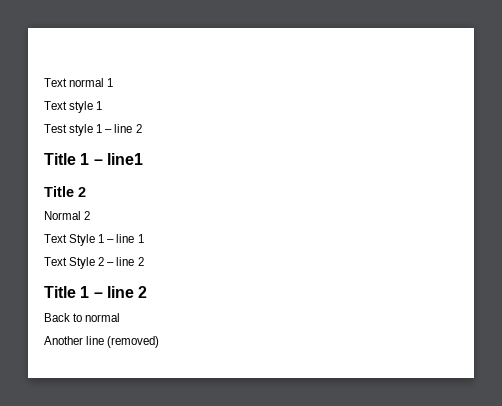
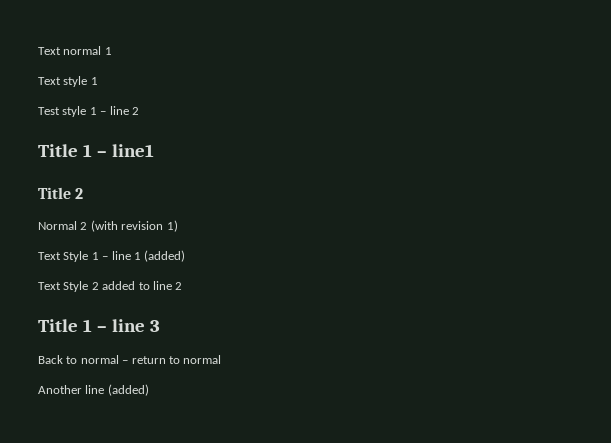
- Normal 2
+ Normal 2 (with revision 1)
- Text Style 1 – line 1
+ Text Style 1 – line 1 (added)
- Text Style 2 – line 2
+ Text Style 2 added to line 2
- Title 1 – line 2
+ Title 1 – line 3
- Back to normal
+ Back to normal – return to normal
- Another line (removed)
+ Another line (added)

